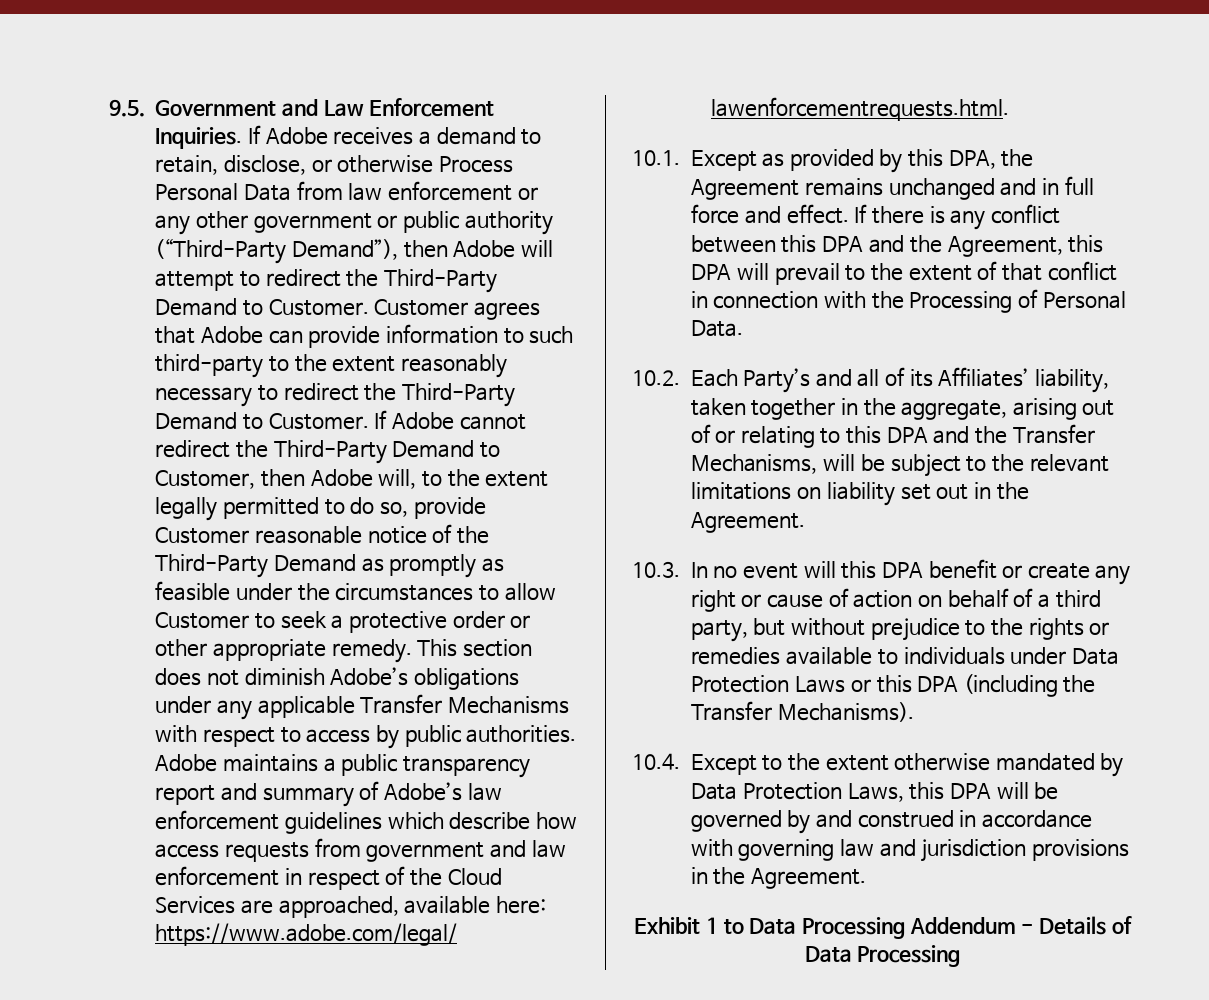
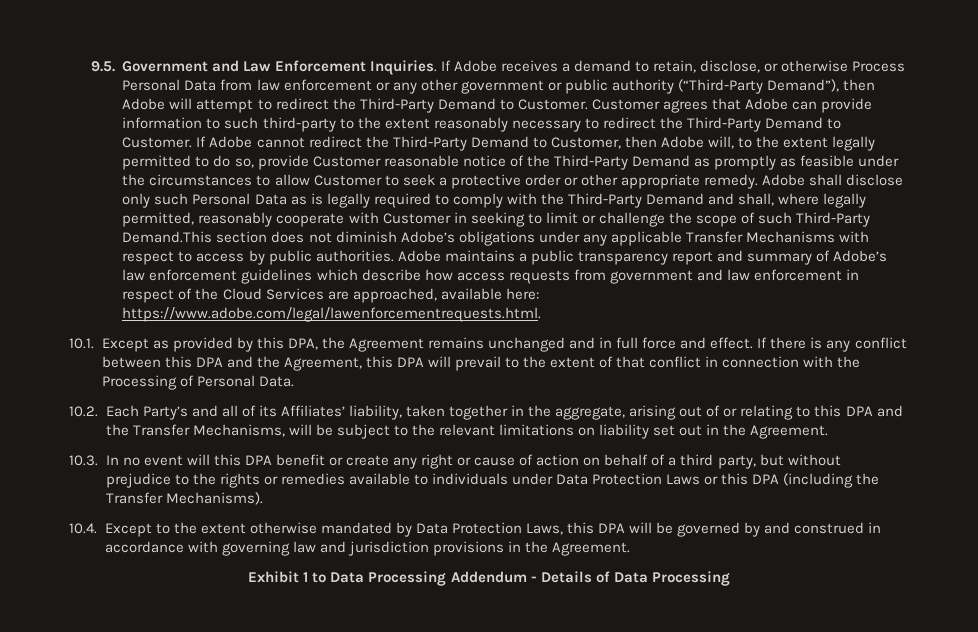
- This section does not diminish Adobe’s obligations under any applicable Transfer Mechanisms with respect to access by public authorities.
+ Adobe shall disclose only such Personal Data as is legally required to comply with the Third-Party Demand and shall, where legally permitted, reasonably cooperate with Customer in seeking to limit or challenge the scope of such Third-Party Demand.This section does not diminish Adobe’s obligations under any applicable Transfer Mechanisms with respect to access by public authorities.

